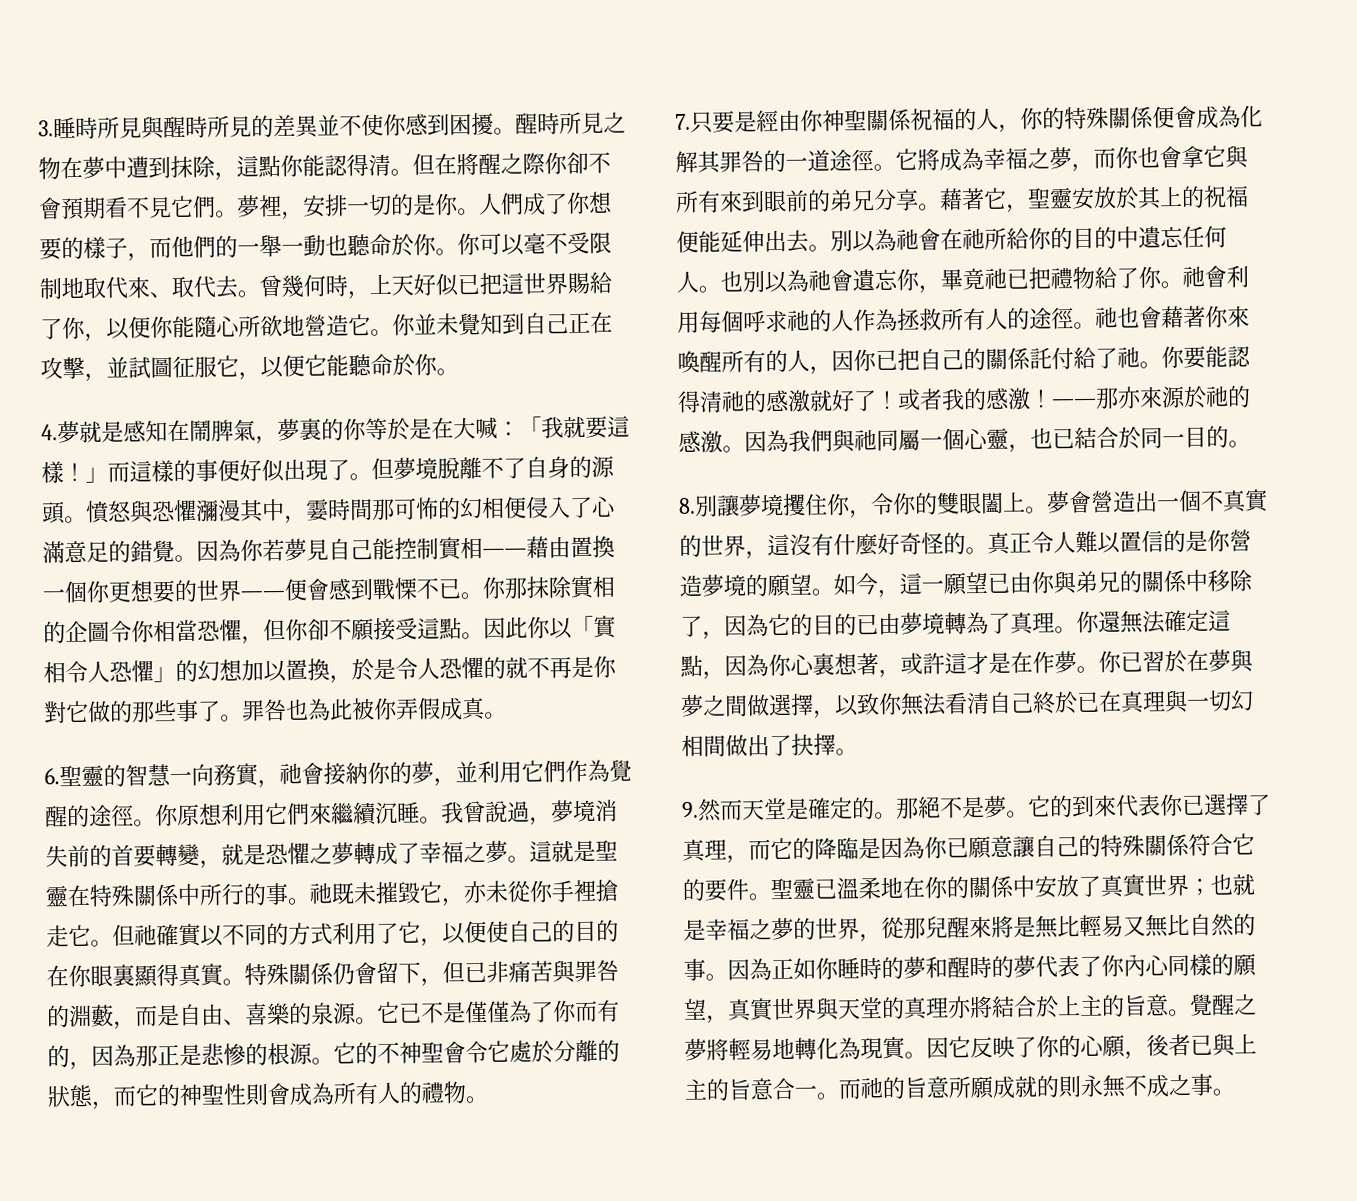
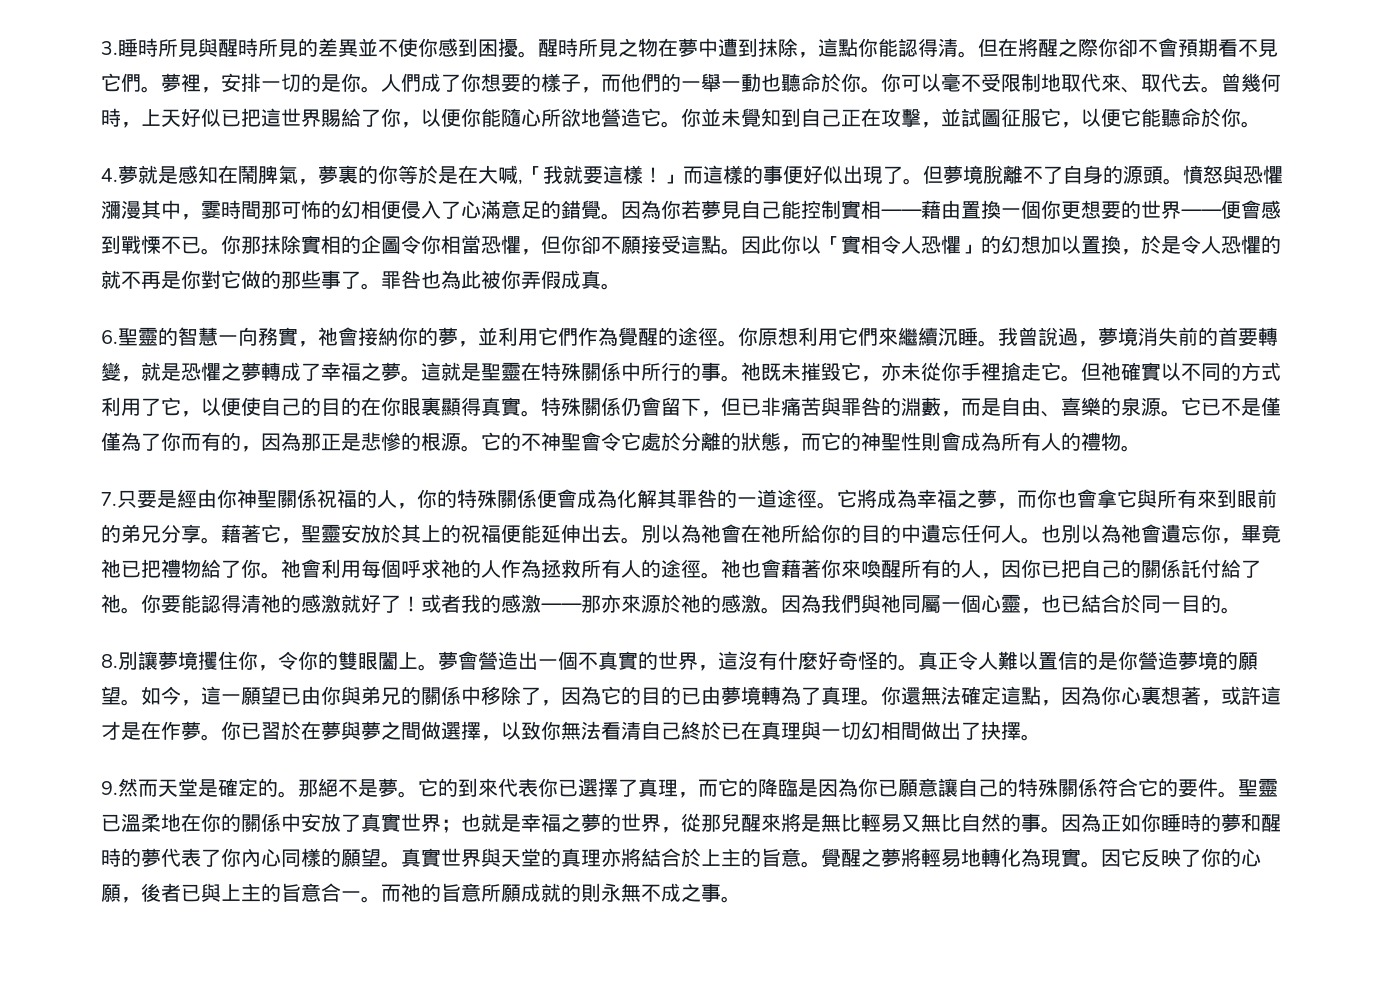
- 4.夢就是感知在鬧脾氣，夢裏的你等於是在大喊：「我就要這樣！」而這樣的事便好似出現了。
+ 4.夢就是感知在鬧脾氣，夢裏的你等於是在大喊,「我就要這樣！」而這樣的事便好似出現了。
- 或者我的感激！——那亦來源於祂的感激。
+ 或者我的感激——那亦來源於祂的感激。
- 因為正如你睡時的夢和醒時的夢代表了你內心同樣的願望，真實世界與天堂的真理亦將結合於上主的旨意。
+ 因為正如你睡時的夢和醒時的夢代表了你內心同樣的願望。真實世界與天堂的真理亦將結合於上主的旨意。

